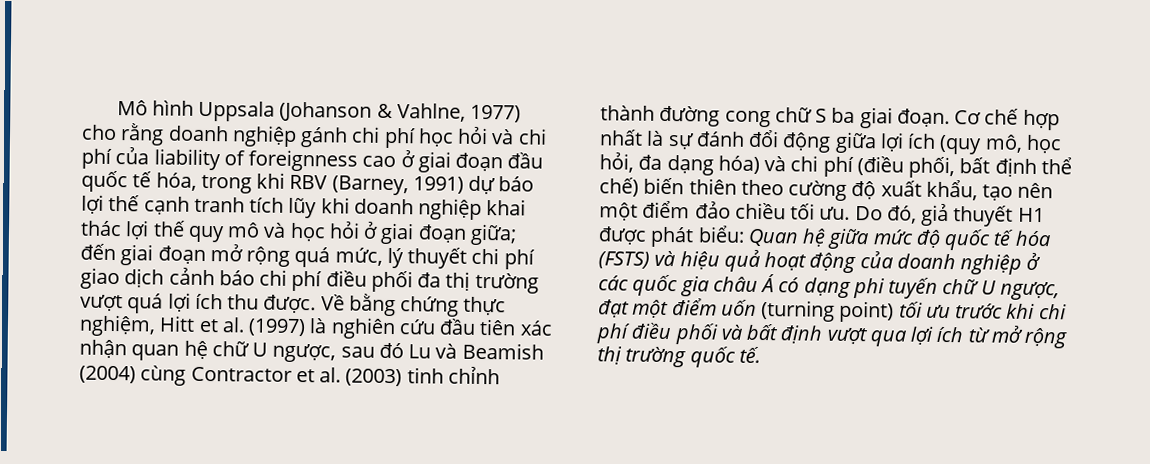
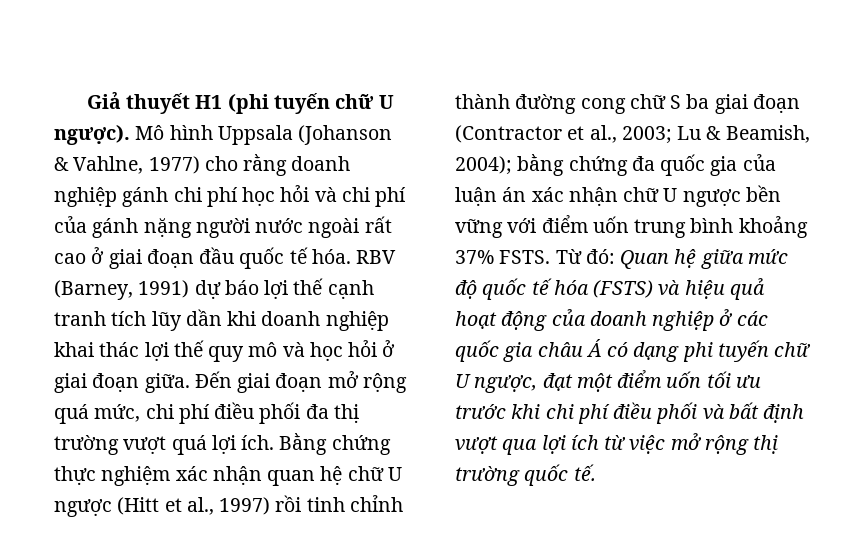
+ Giả thuyết H1 (phi tuyến chữ U ngược).
- Mô hình Uppsala (Johanson & Vahlne, 1977) cho rằng doanh nghiệp gánh chi phí học hỏi và chi phí của liability of foreignness cao ở giai đoạn đầu quốc tế hóa, trong khi RBV (Barney, 1991) dự báo lợi thế cạnh tranh tích lũy khi doanh nghiệp khai thác lợi thế quy mô và học hỏi ở giai đoạn giữa; đến giai đoạn mở rộng quá mức, lý thuyết chi phí giao dịch cảnh báo chi phí điều phối đa thị trường vượt quá lợi ích thu được. Về bằng chứng thực nghiệm, Hitt et al. (1997) là nghiên cứu đầu tiên xác nhận quan hệ chữ U ngược, sau đó Lu và Beamish (2004) cùng Contractor et al. (2003) tinh chỉnh thành đường cong chữ S ba giai đoạn. Cơ chế hợp nhất là sự đánh đổi động giữa lợi ích (quy mô, học hỏi, đa dạng hóa) và chi phí (điều phối, bất định thể chế) biến thiên theo cường độ xuất khẩu, tạo nên một điểm đảo chiều tối ưu. Do đó, giả thuyết H1 được phát biểu:
+ Mô hình Uppsala (Johanson & Vahlne, 1977) cho rằng doanh nghiệp gánh chi phí học hỏi và chi phí của gánh nặng người nước ngoài rất cao ở giai đoạn đầu quốc tế hóa. RBV (Barney, 1991) dự báo lợi thế cạnh tranh tích lũy dần khi doanh nghiệp khai thác lợi thế quy mô và học hỏi ở giai đoạn giữa. Đến giai đoạn mở rộng quá mức, chi phí điều phối đa thị trường vượt quá lợi ích. Bằng chứng thực nghiệm xác nhận quan hệ chữ U ngược (Hitt et al., 1997) rồi tinh chỉnh thành đường cong chữ S ba giai đoạn (Contractor et al., 2003; Lu & Beamish, 2004); bằng chứng đa quốc gia của luận án xác nhận chữ U ngược bền vững với điểm uốn trung bình khoảng 37% FSTS. Từ đó:
- Quan hệ giữa mức độ quốc tế hóa (FSTS) và hiệu quả hoạt động của doanh nghiệp ở các quốc gia châu Á có dạng phi tuyến chữ U ngược, đạt một điểm uốn (turning point) tối ưu trước khi chi phí điều phối và bất định vượt qua lợi ích từ mở rộng thị trường quốc tế.
+ Quan hệ giữa mức độ quốc tế hóa (FSTS) và hiệu quả hoạt động của doanh nghiệp ở các quốc gia châu Á có dạng phi tuyến chữ U ngược, đạt một điểm uốn tối ưu trước khi chi phí điều phối và bất định vượt qua lợi ích từ việc mở rộng thị trường quốc tế.

